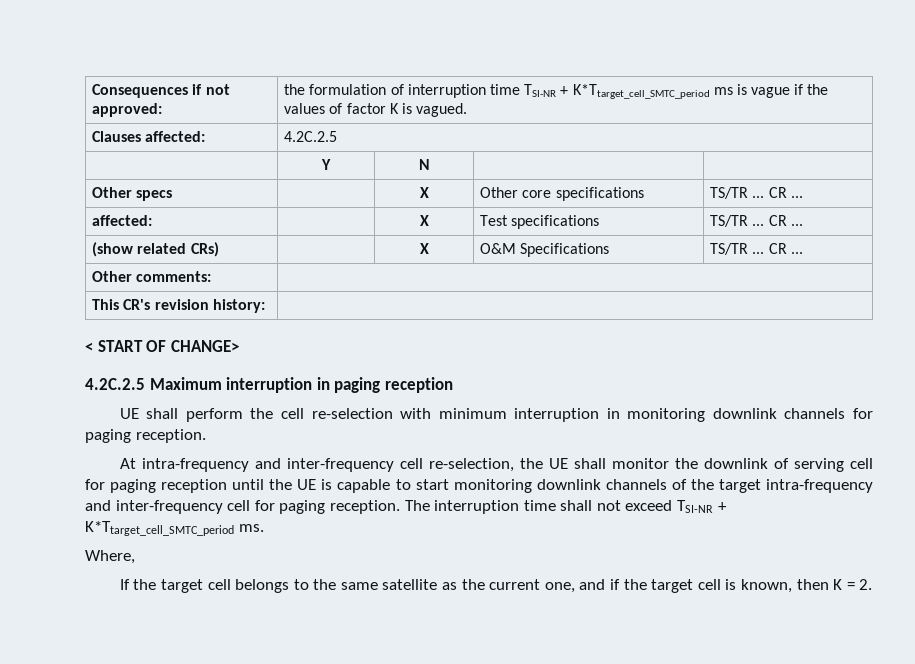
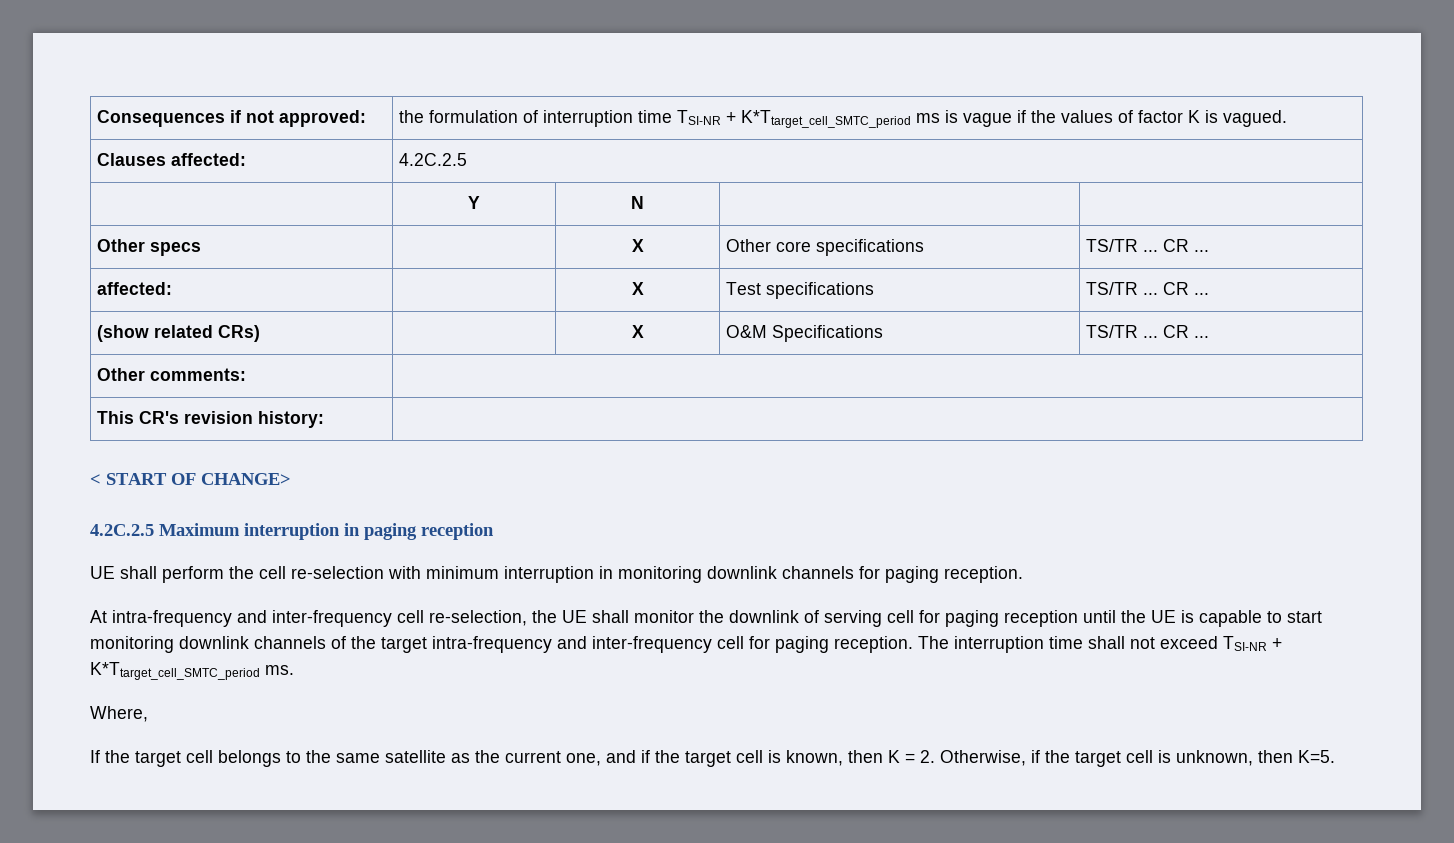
- If the target cell belongs to the same satellite as the current one, and if the target cell is known, then K = 2.
+ If the target cell belongs to the same satellite as the current one, and if the target cell is known, then K = 2. Otherwise, if the target cell is unknown, then K=5.

